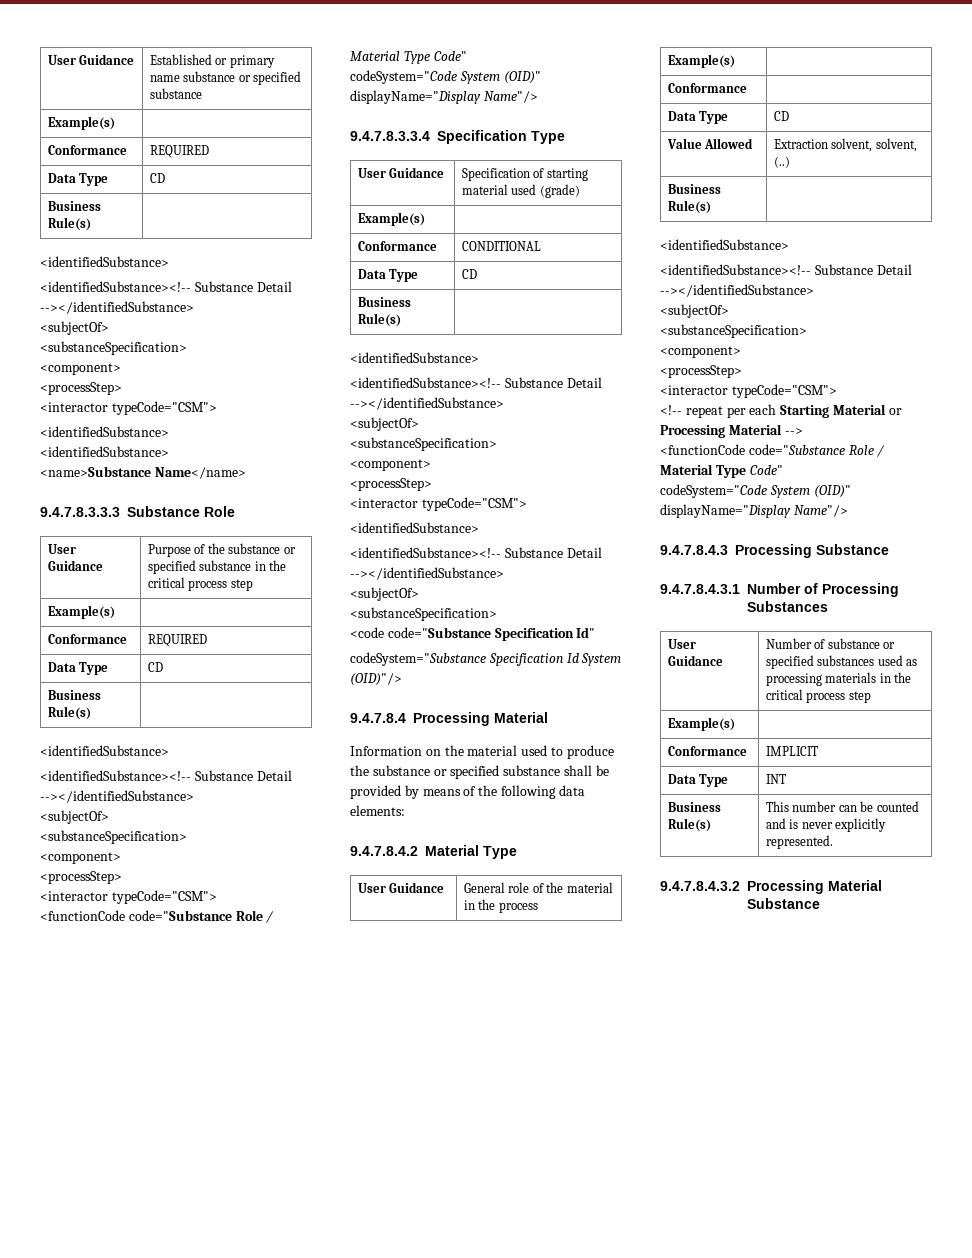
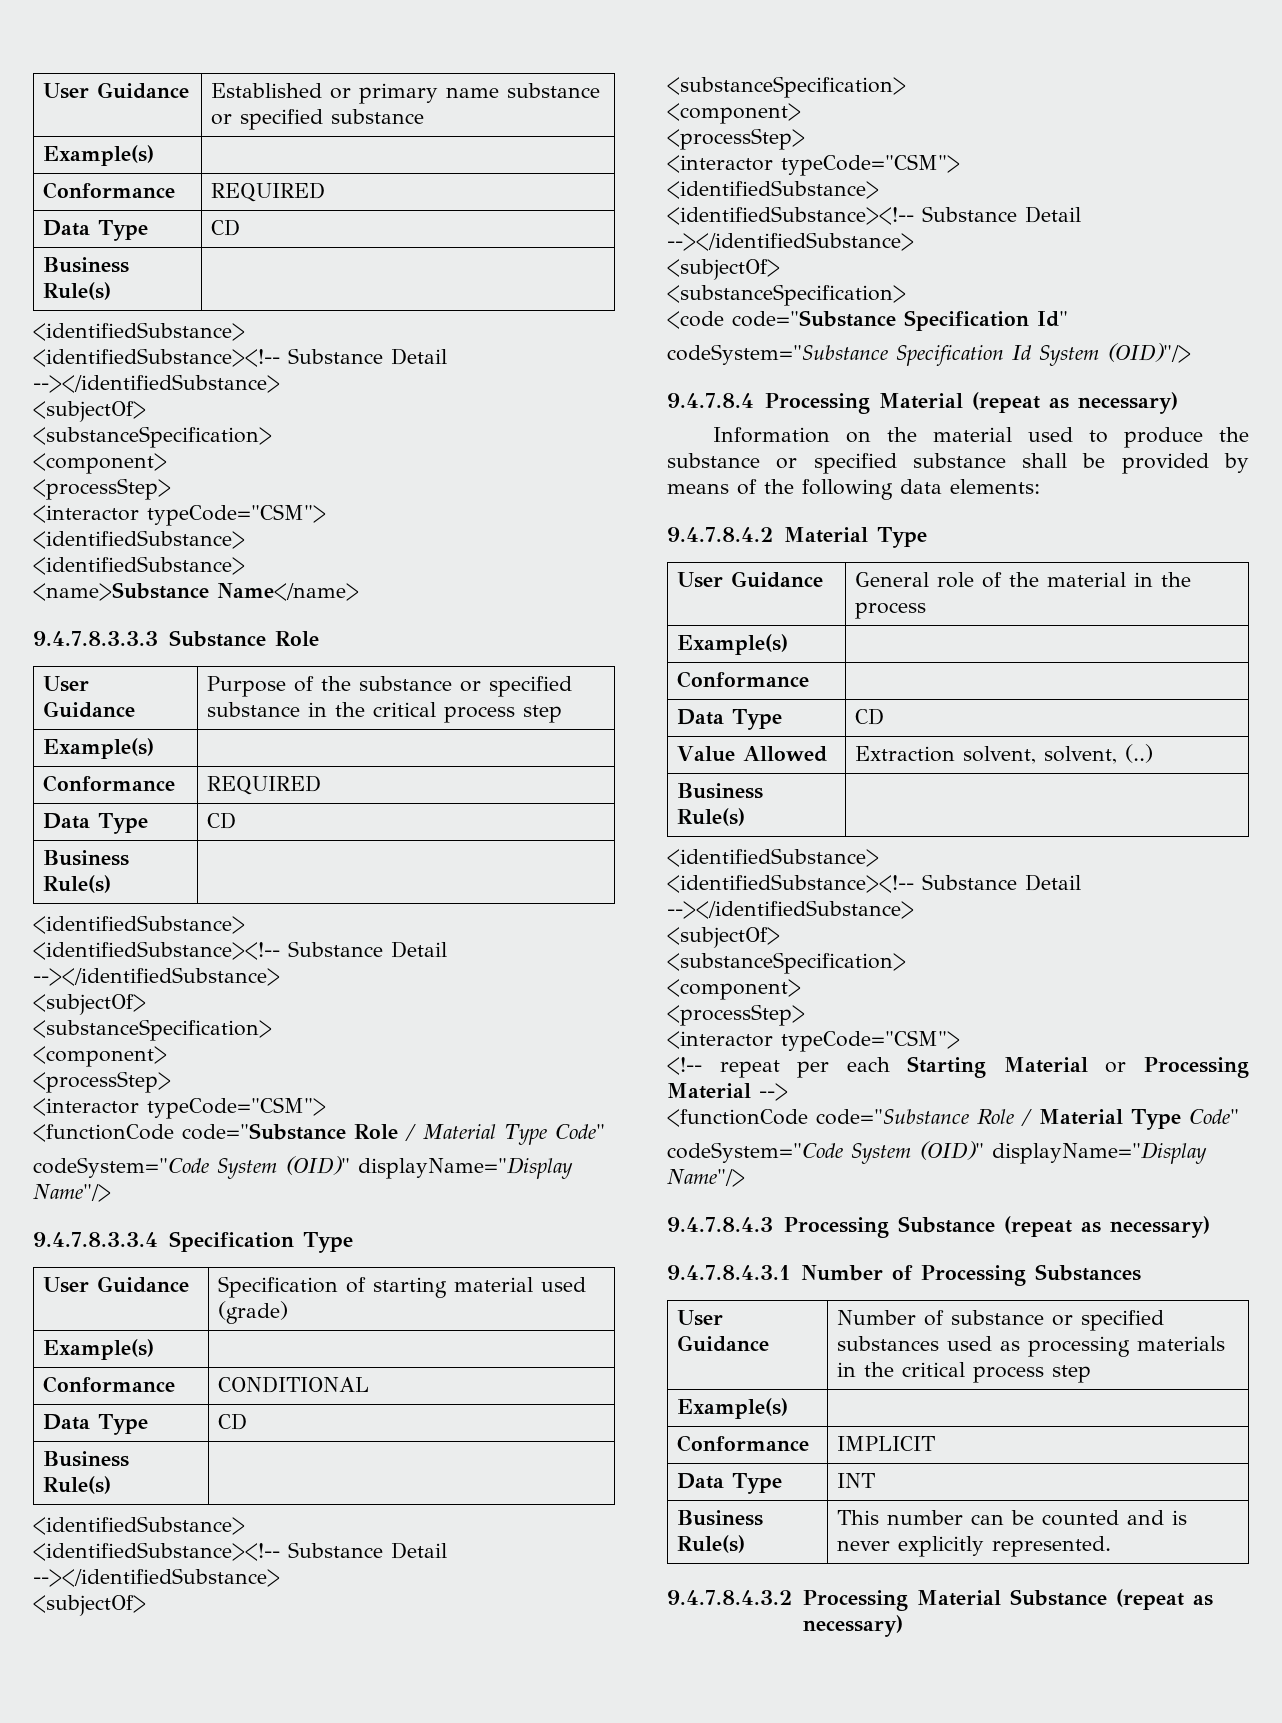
- 9.4.7.8.4 Processing Material
+ 9.4.7.8.4 Processing Material (repeat as necessary)
- 9.4.7.8.4.3 Processing Substance
+ 9.4.7.8.4.3 Processing Substance (repeat as necessary)
- 9.4.7.8.4.3.2 Processing Material Substance
+ 9.4.7.8.4.3.2 Processing Material Substance (repeat as necessary)

